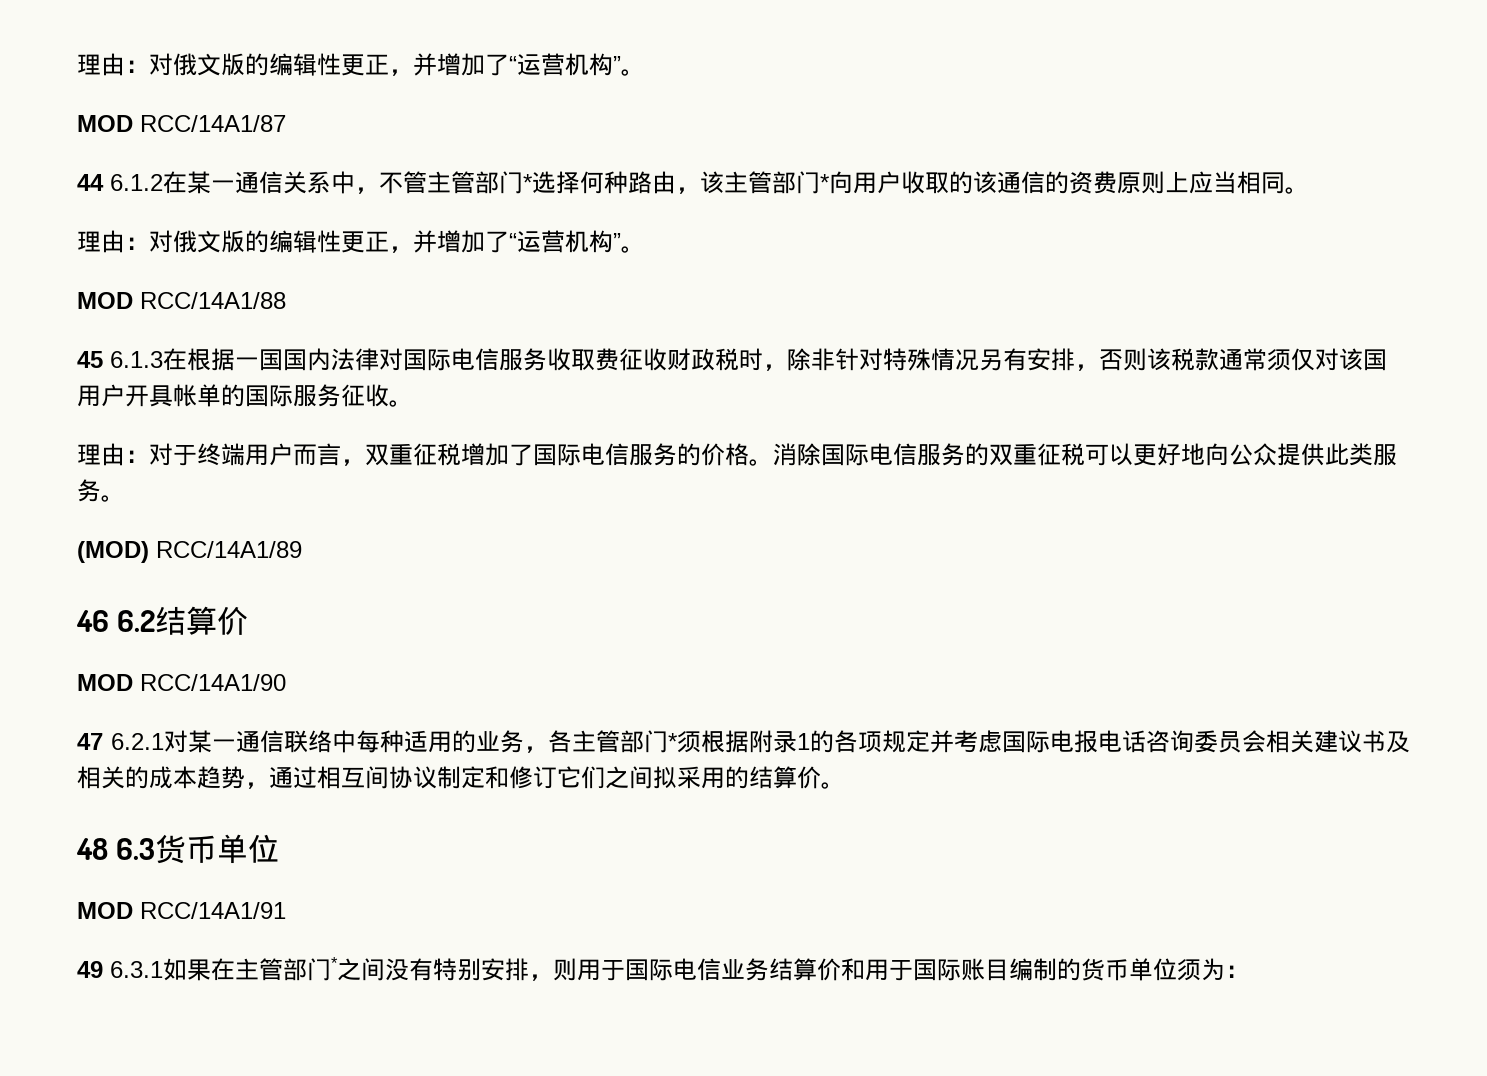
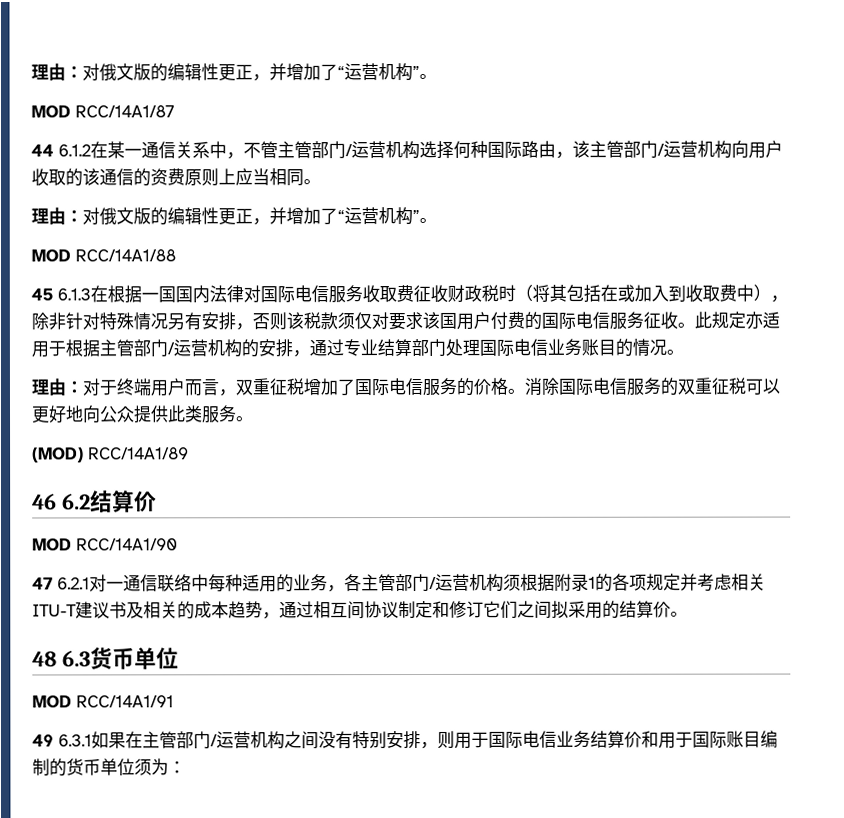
- 44 6.1.2在某一通信关系中，不管主管部门*选择何种路由，该主管部门*向用户收取的该通信的资费原则上应当相同。
+ 44 6.1.2在某一通信关系中，不管主管部门/运营机构选择何种国际路由，该主管部门/运营机构向用户收取的该通信的资费原则上应当相同。
- 45 6.1.3在根据一国国内法律对国际电信服务收取费征收财政税时，除非针对特殊情况另有安排，否则该税款通常须仅对该国用户开具帐单的国际服务征收。
+ 45 6.1.3在根据一国国内法律对国际电信服务收取费征收财政税时（将其包括在或加入到收取费中），除非针对特殊情况另有安排，否则该税款须仅对要求该国用户付费的国际电信服务征收。此规定亦适用于根据主管部门/运营机构的安排，通过专业结算部门处理国际电信业务账目的情况。
- 47 6.2.1对某一通信联络中每种适用的业务，各主管部门*须根据附录1的各项规定并考虑国际电报电话咨询委员会相关建议书及相关的成本趋势，通过相互间协议制定和修订它们之间拟采用的结算价。
+ 47 6.2.1对一通信联络中每种适用的业务，各主管部门/运营机构须根据附录1的各项规定并考虑相关ITU-T建议书及相关的成本趋势，通过相互间协议制定和修订它们之间拟采用的结算价。
- 49 6.3.1如果在主管部门*之间没有特别安排，则用于国际电信业务结算价和用于国际账目编制的货币单位须为：
+ 49 6.3.1如果在主管部门/运营机构之间没有特别安排，则用于国际电信业务结算价和用于国际账目编制的货币单位须为：

